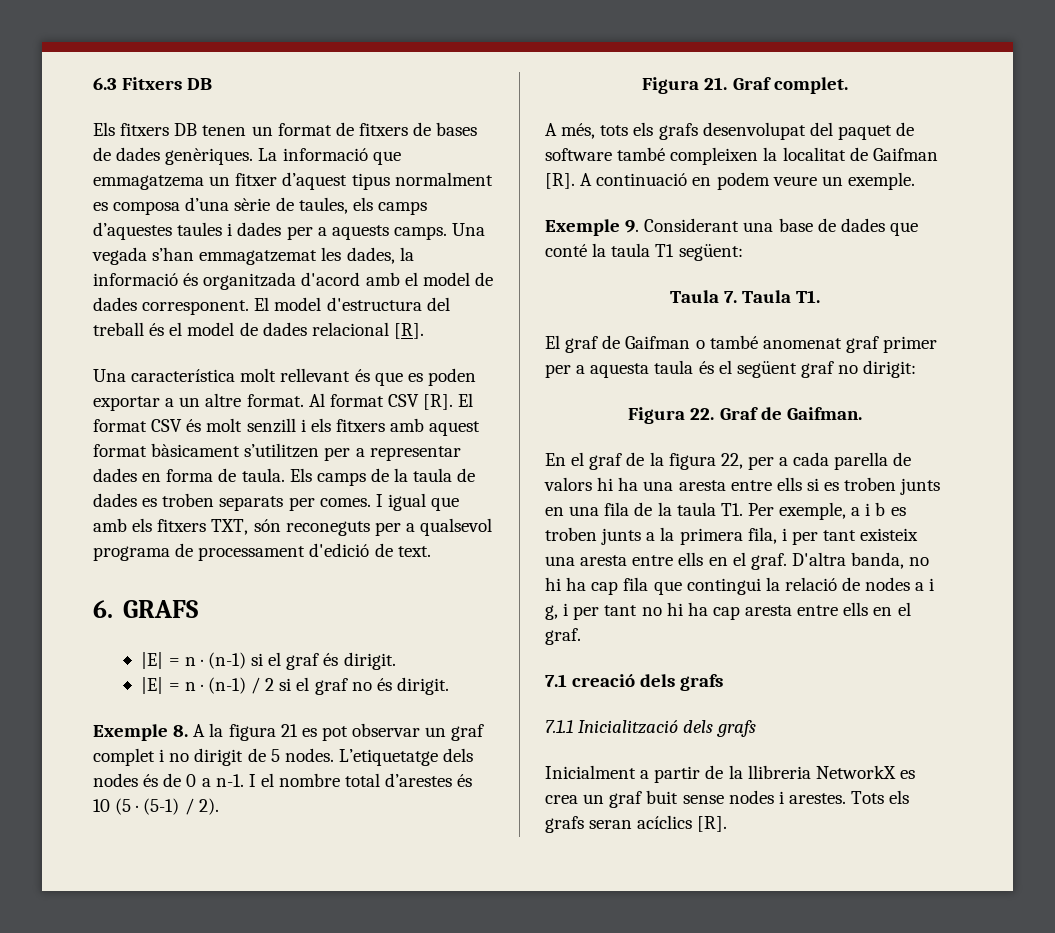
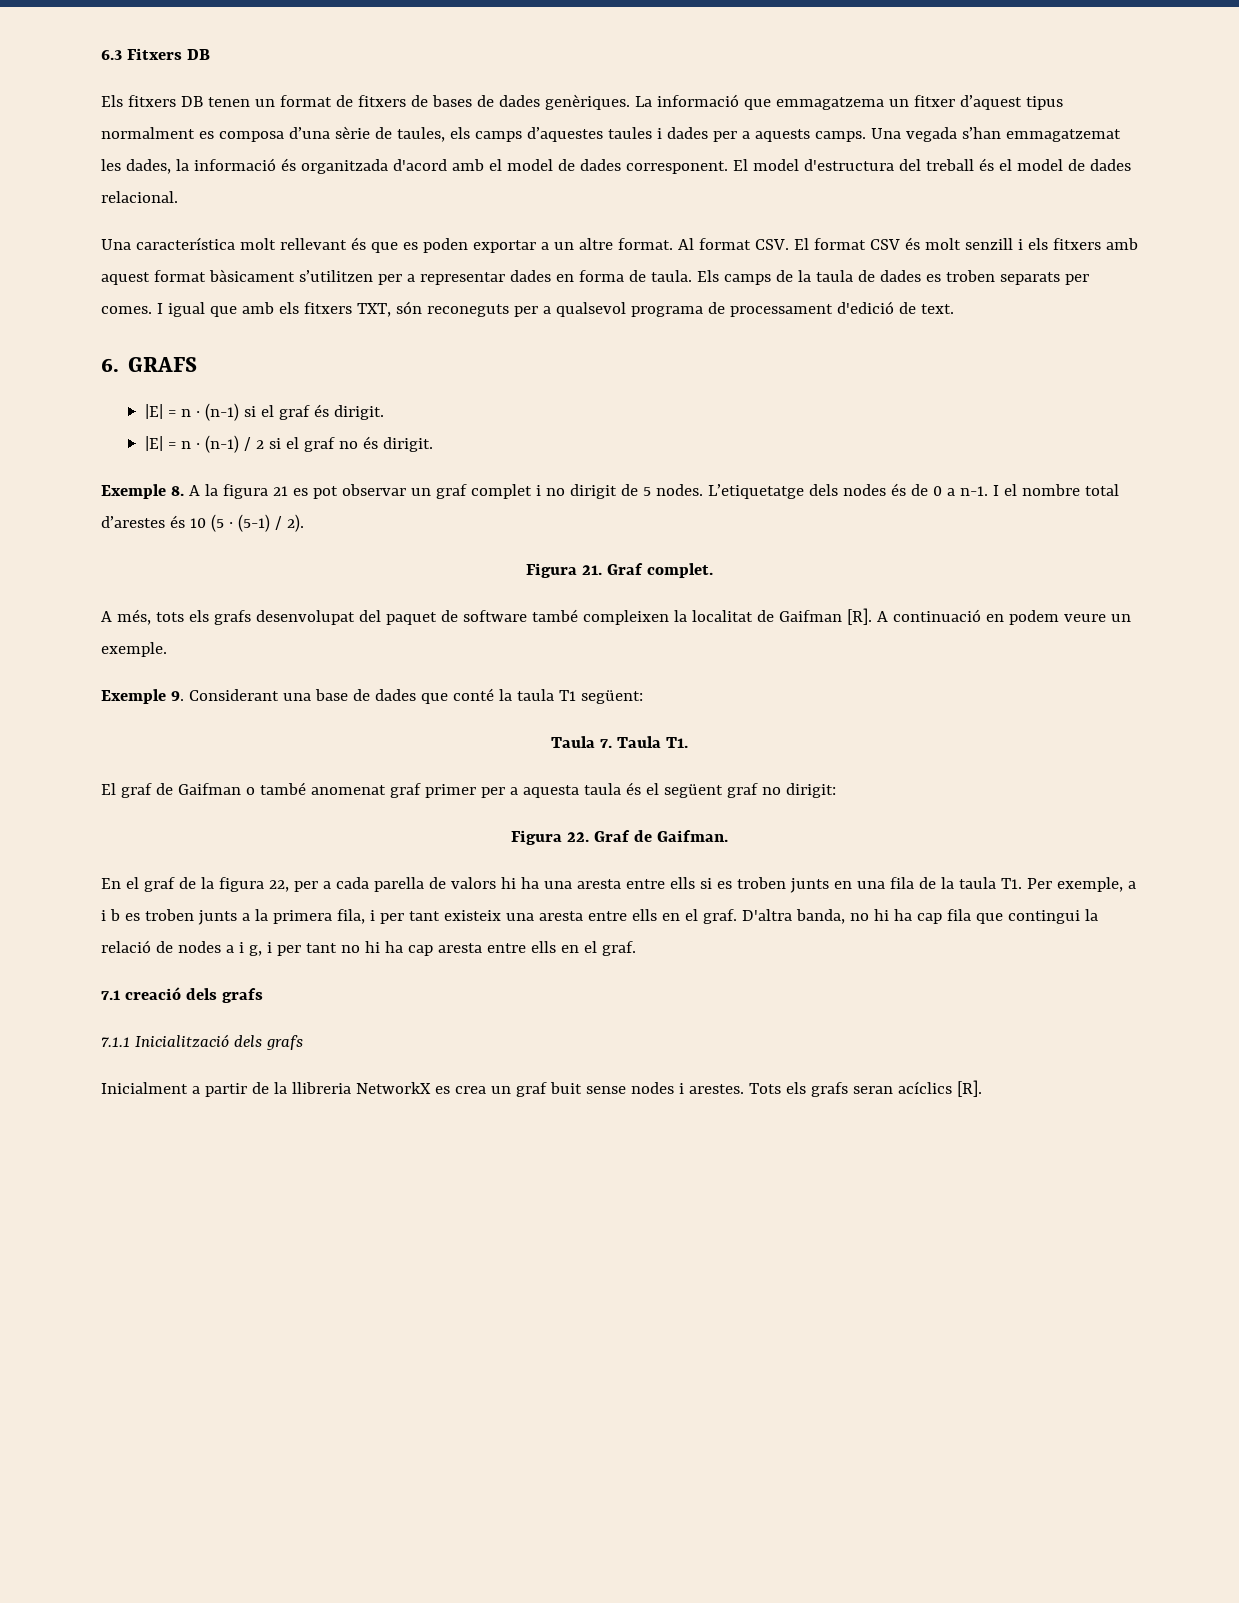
- El model d'estructura del treball és el model de dades relacional [R].
+ El model d'estructura del treball és el model de dades relacional.
- Al format CSV [R]. El format CSV és molt senzill i els fitxers amb aquest format bàsicament s’utilitzen per a representar dades en forma de taula.
+ Al format CSV. El format CSV és molt senzill i els fitxers amb aquest format bàsicament s’utilitzen per a representar dades en forma de taula.

